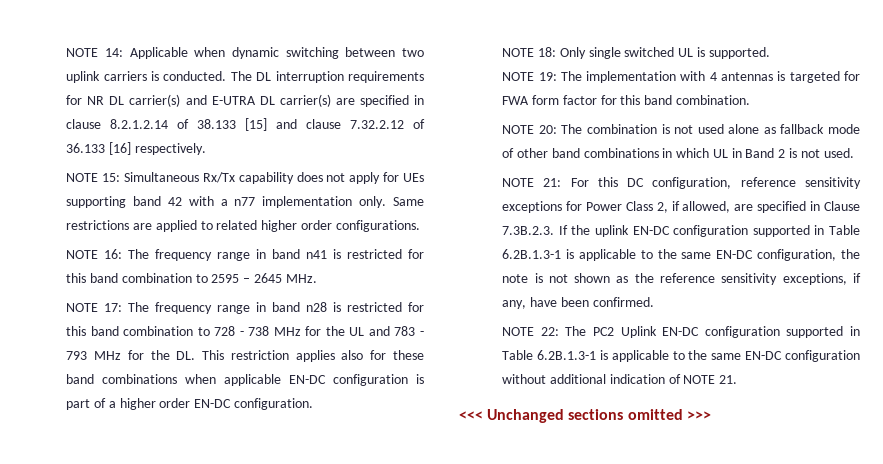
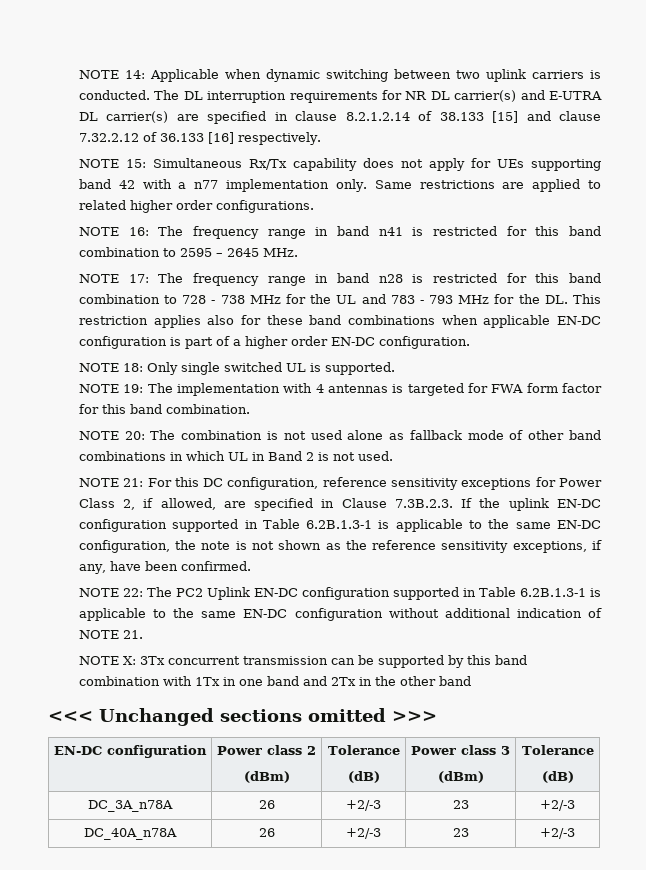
+ NOTE X: 3Tx concurrent transmission can be supported by this band combination with 1Tx in one band and 2Tx in the other band
+ EN-DC configuration | Power class 2
+ (dBm) | Tolerance
+ (dB) | Power class 3
+ (dBm) | Tolerance
+ (dB)
+ DC_3A_n78A | 26 | +2/-3 | 23 | +2/-3
+ DC_40A_n78A | 26 | +2/-3 | 23 | +2/-3

